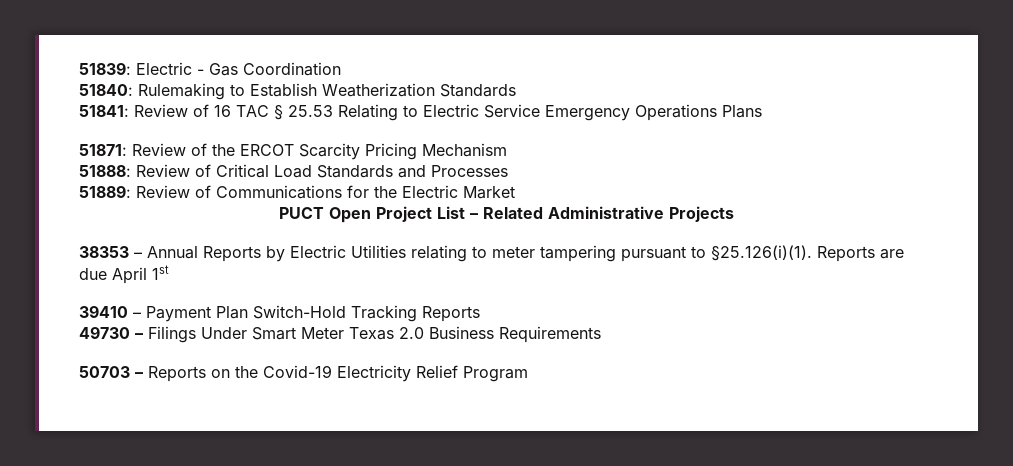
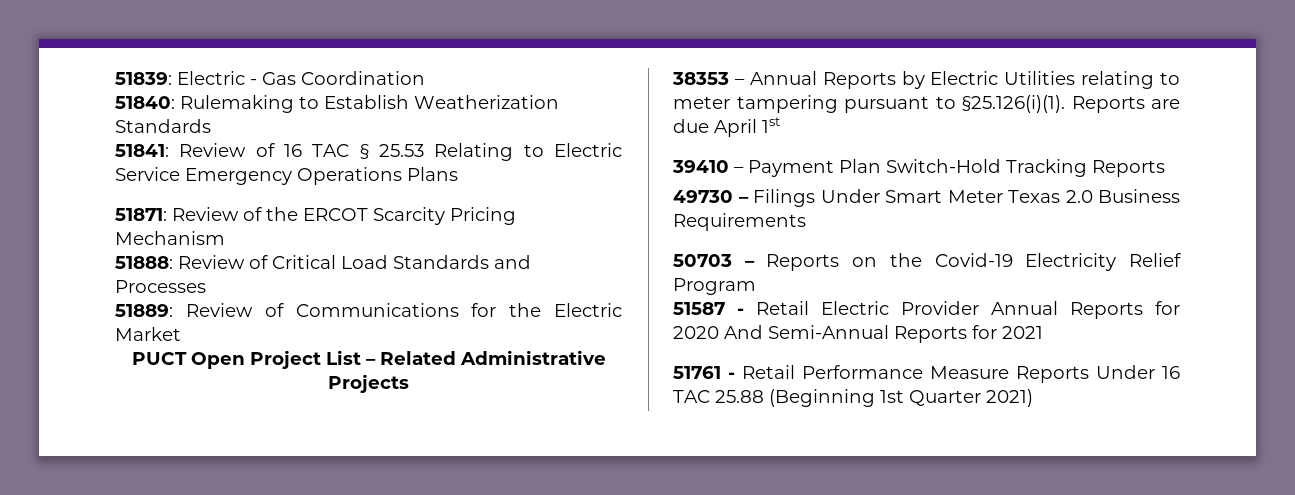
+ 51587 - Retail Electric Provider Annual Reports for 2020 And Semi-Annual Reports for 2021
+ 51761 - Retail Performance Measure Reports Under 16 TAC 25.88 (Beginning 1st Quarter 2021)

